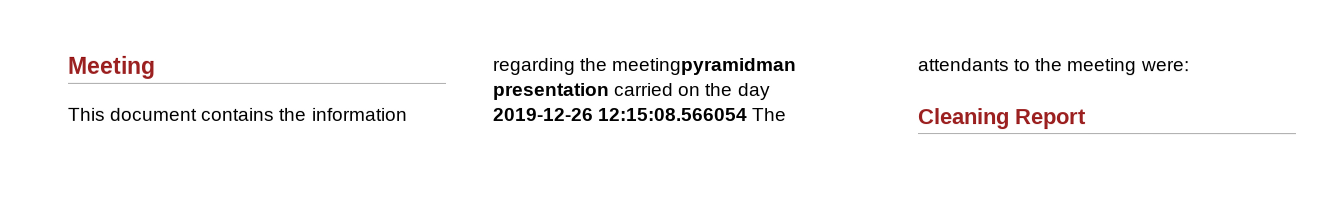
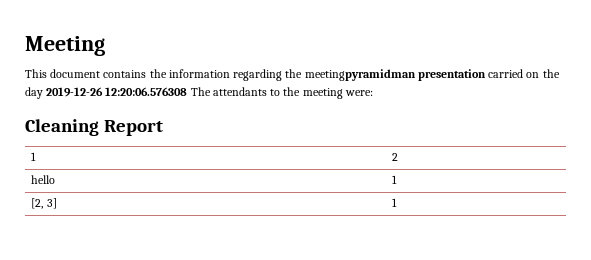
- This document contains the information regarding the meetingpyramidman presentation carried on the day 2019-12-26 12:15:08.566054 The attendants to the meeting were:
+ This document contains the information regarding the meetingpyramidman presentation carried on the day 2019-12-26 12:20:06.576308 The attendants to the meeting were:
+ 1 | 2
+ hello | 1
+ [2, 3] | 1

